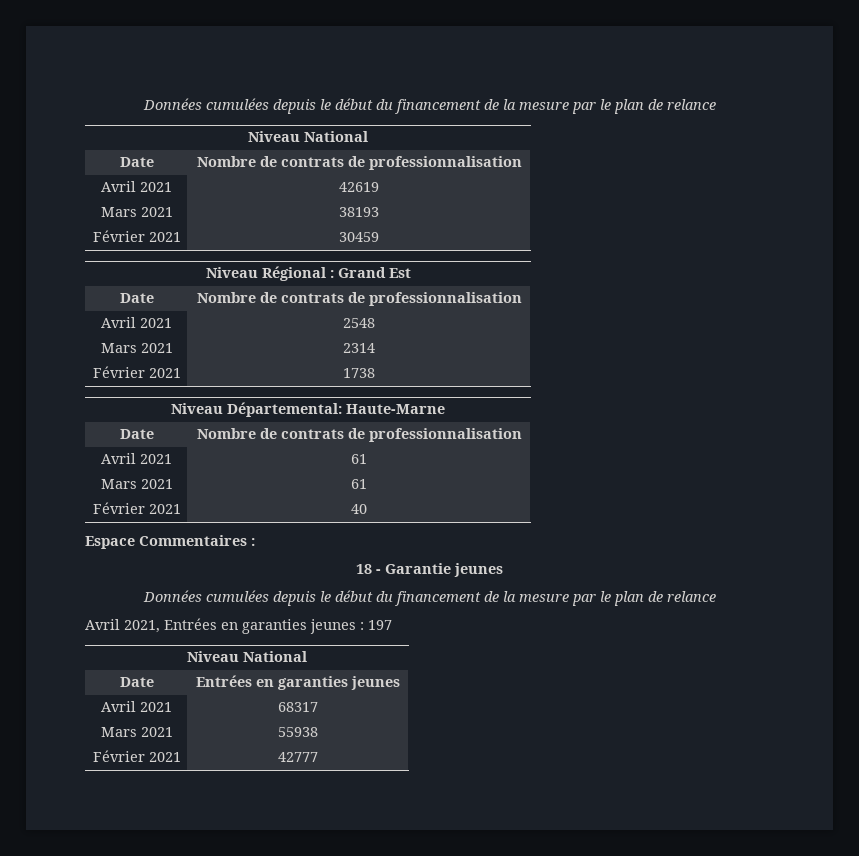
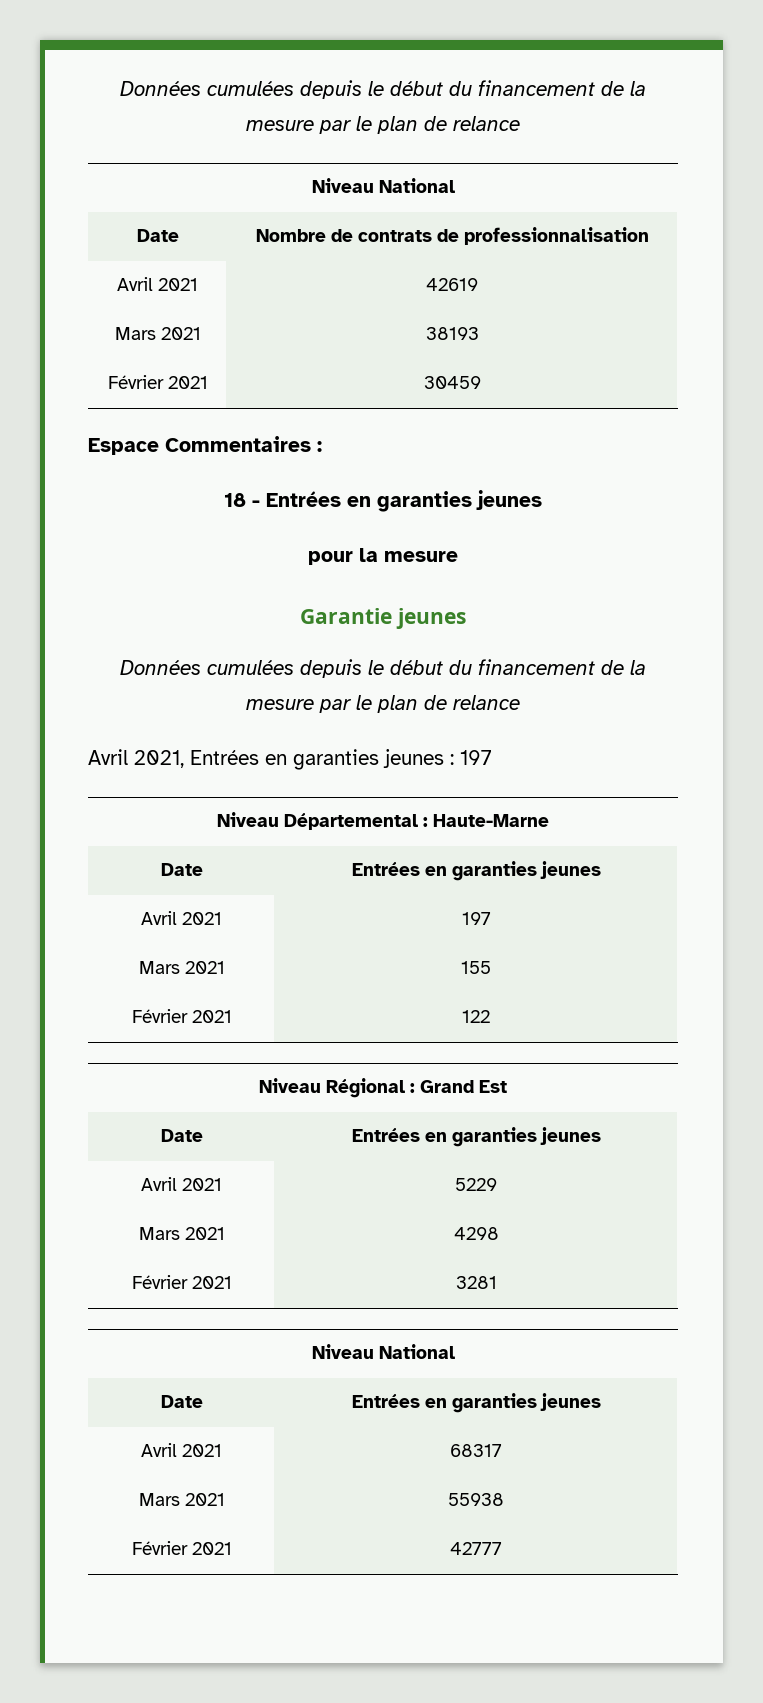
- Niveau Régional : Grand Est
- Date | Nombre de contrats de professionnalisation
- Avril 2021 | 2548
- Mars 2021 | 2314
- Février 2021 | 1738
- Niveau Départemental: Haute-Marne
- Date | Nombre de contrats de professionnalisation
- Avril 2021 | 61
- Mars 2021 | 61
- Février 2021 | 40
- 18 - Garantie jeunes
+ 18 - Entrées en garanties jeunes
+ pour la mesure
+ Garantie jeunes
+ Niveau Départemental : Haute-Marne
+ Date | Entrées en garanties jeunes
+ Avril 2021 | 197
+ Mars 2021 | 155
+ Février 2021 | 122
+ Niveau Régional : Grand Est
+ Date | Entrées en garanties jeunes
+ Avril 2021 | 5229
+ Mars 2021 | 4298
+ Février 2021 | 3281

